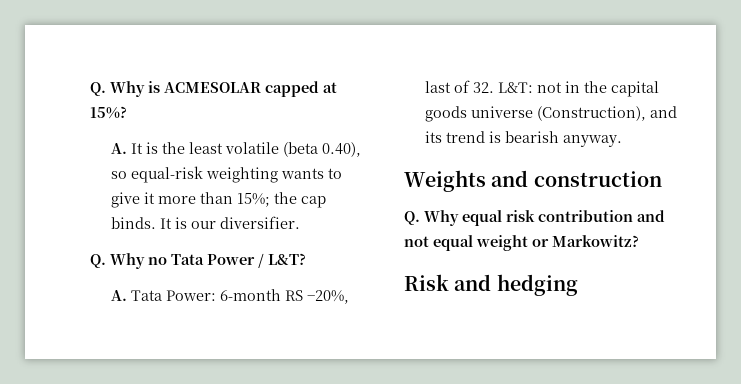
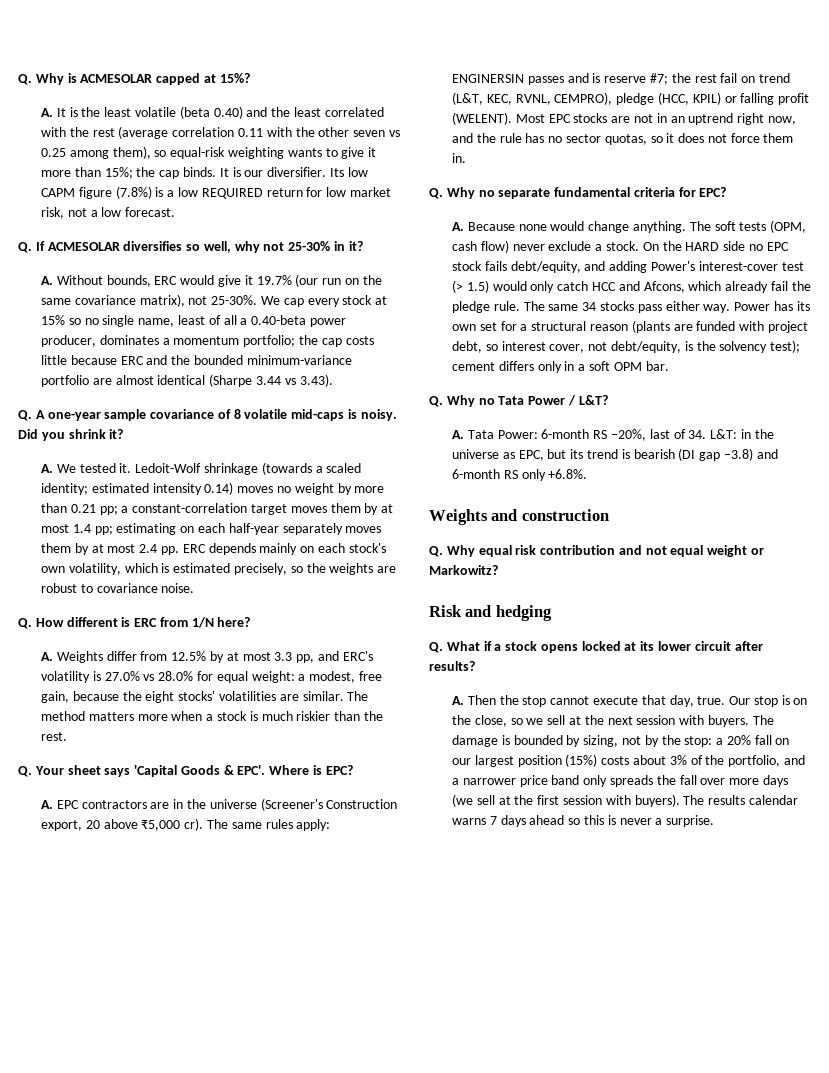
- A. It is the least volatile (beta 0.40), so equal-risk weighting wants to give it more than 15%; the cap binds.
+ A. It is the least volatile (beta 0.40) and the least correlated with the rest (average correlation 0.11 with the other seven vs 0.25 among them), so equal-risk weighting wants to give it more than 15%; the cap binds.
+ Its low CAPM figure (7.8%) is a low REQUIRED return for low market risk, not a low forecast.
+ Q. If ACMESOLAR diversifies so well, why not 25-30% in it?
+ A. Without bounds, ERC would give it 19.7% (our run on the same covariance matrix), not 25-30%. We cap every stock at 15% so no single name, least of all a 0.40-beta power producer, dominates a momentum portfolio; the cap costs little because ERC and the bounded minimum-variance portfolio are almost identical (Sharpe 3.44 vs 3.43).
+ Q. A one-year sample covariance of 8 volatile mid-caps is noisy. Did you shrink it?
+ A. We tested it. Ledoit-Wolf shrinkage (towards a scaled identity; estimated intensity 0.14) moves no weight by more than 0.21 pp; a constant-correlation target moves them by at most 1.4 pp; estimating on each half-year separately moves them by at most 2.4 pp. ERC depends mainly on each stock's own volatility, which is estimated precisely, so the weights are robust to covariance noise.
+ Q. How different is ERC from 1/N here?
+ A. Weights differ from 12.5% by at most 3.3 pp, and ERC's volatility is 27.0% vs 28.0% for equal weight: a modest, free gain, because the eight stocks' volatilities are similar. The method matters more when a stock is much riskier than the rest.
+ Q. Your sheet says 'Capital Goods & EPC'. Where is EPC?
+ A. EPC contractors are in the universe (Screener's Construction export, 20 above ₹5,000 cr). The same rules apply: ENGINERSIN passes and is reserve #7; the rest fail on trend (L&T, KEC, RVNL, CEMPRO), pledge (HCC, KPIL) or falling profit (WELENT). Most EPC stocks are not in an uptrend right now, and the rule has no sector quotas, so it does not force them in.
+ Q. Why no separate fundamental criteria for EPC?
+ A. Because none would change anything. The soft tests (OPM, cash flow) never exclude a stock. On the HARD side no EPC stock fails debt/equity, and adding Power's interest-cover test (> 1.5) would only catch HCC and Afcons, which already fail the pledge rule. The same 34 stocks pass either way. Power has its own set for a structural reason (plants are funded with project debt, so interest cover, not debt/equity, is the solvency test); cement differs only in a soft OPM bar.
- A. Tata Power: 6-month RS −20%, last of 32. L&T: not in the capital goods universe (Construction), and its trend is bearish anyway.
+ A. Tata Power: 6-month RS −20%, last of 34. L&T: in the universe as EPC, but its trend is bearish (DI gap −3.8) and 6-month RS only +6.8%.
+ Q. What if a stock opens locked at its lower circuit after results?
+ A. Then the stop cannot execute that day, true. Our stop is on the close, so we sell at the next session with buyers. The damage is bounded by sizing, not by the stop: a 20% fall on our largest position (15%) costs about 3% of the portfolio, and a narrower price band only spreads the fall over more days (we sell at the first session with buyers). The results calendar warns 7 days ahead so this is never a surprise.

